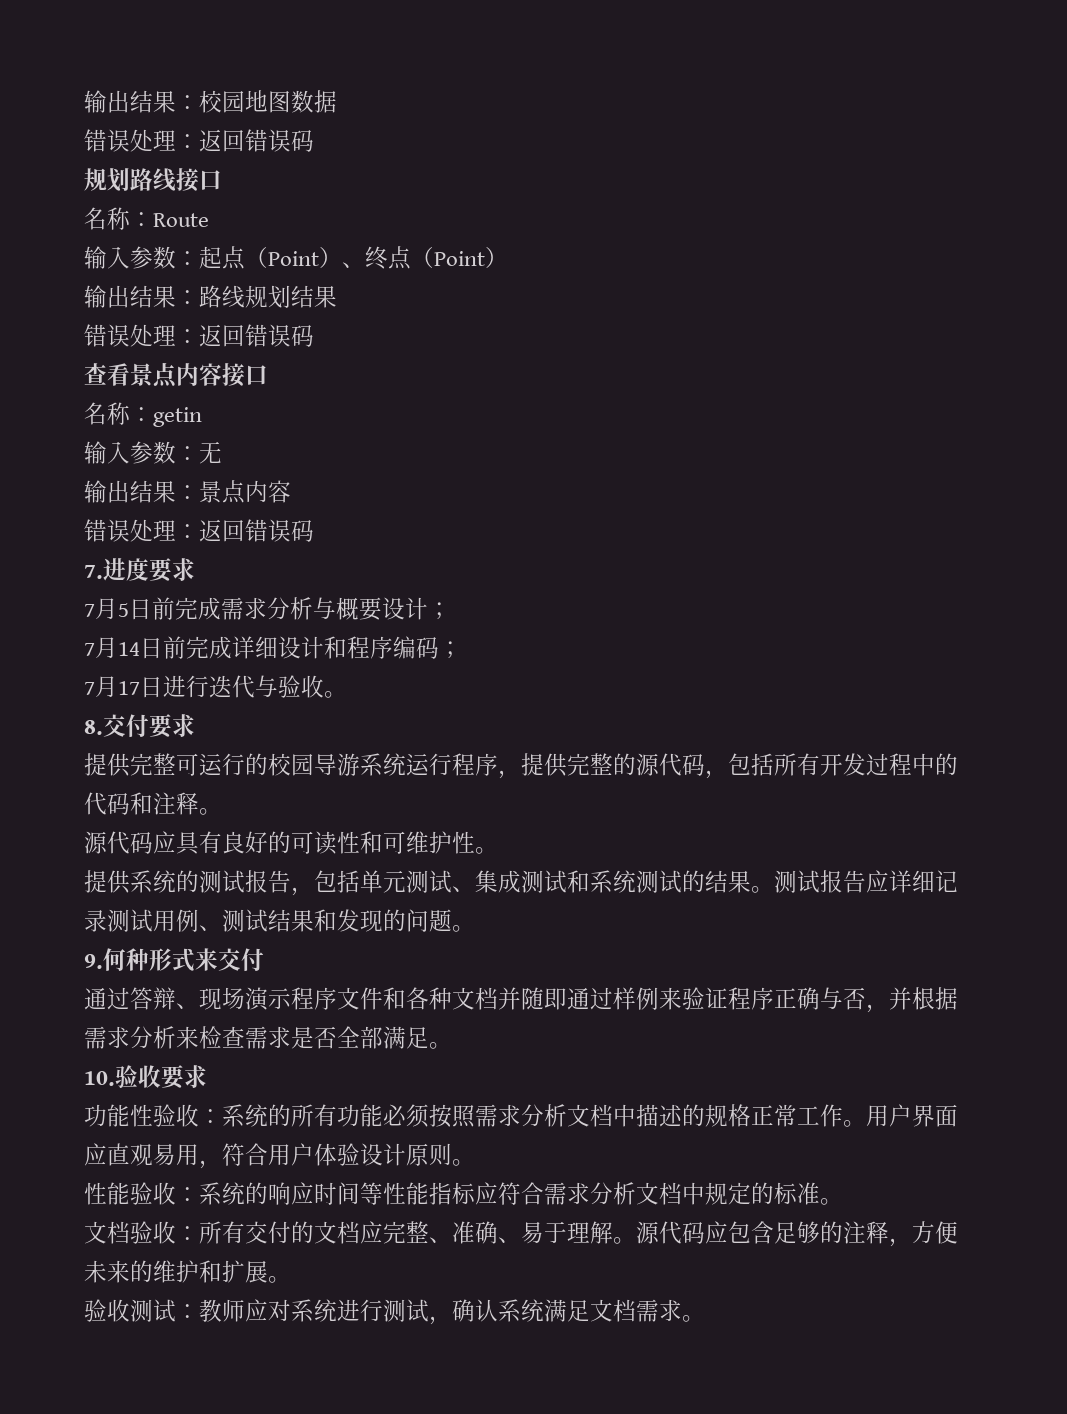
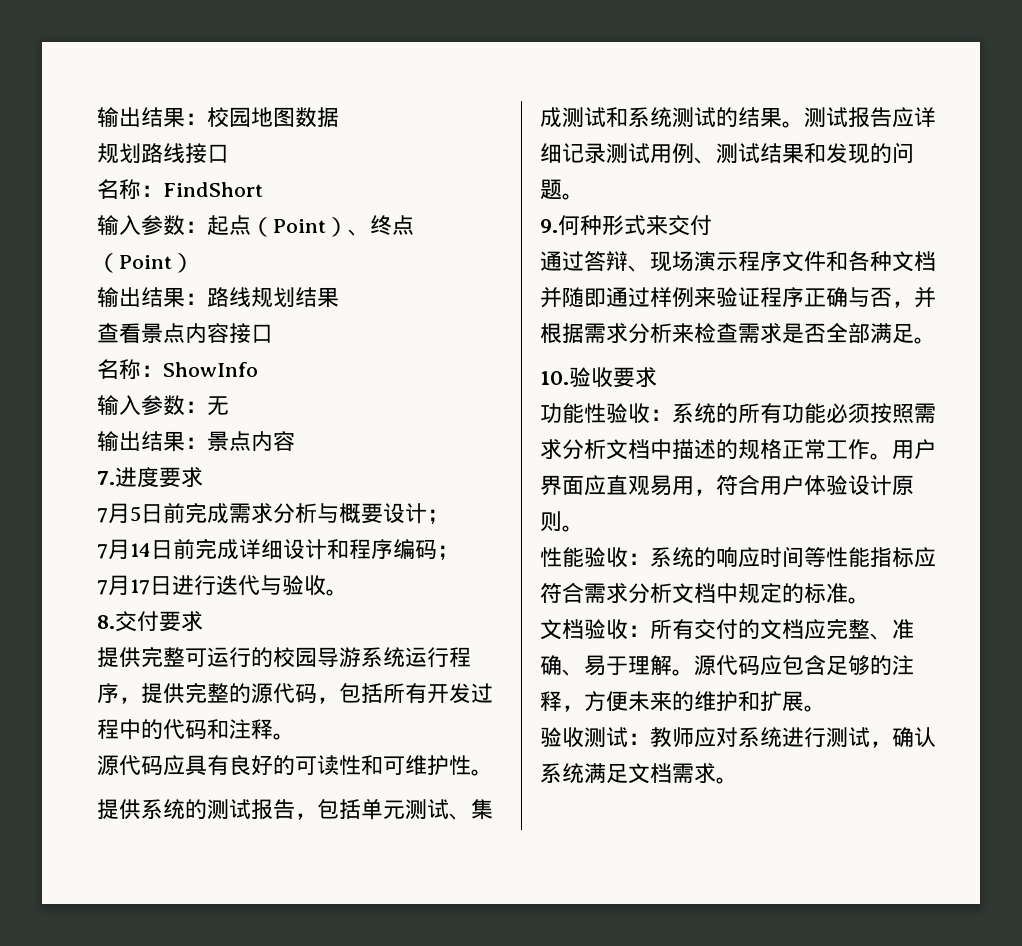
  输出结果：校园地图数据
- 错误处理：返回错误码
- 名称：Route
+ 名称：FindShort
  输出结果：路线规划结果
- 错误处理：返回错误码
- 名称：getin
+ 名称：ShowInfo
  输出结果：景点内容
- 错误处理：返回错误码

